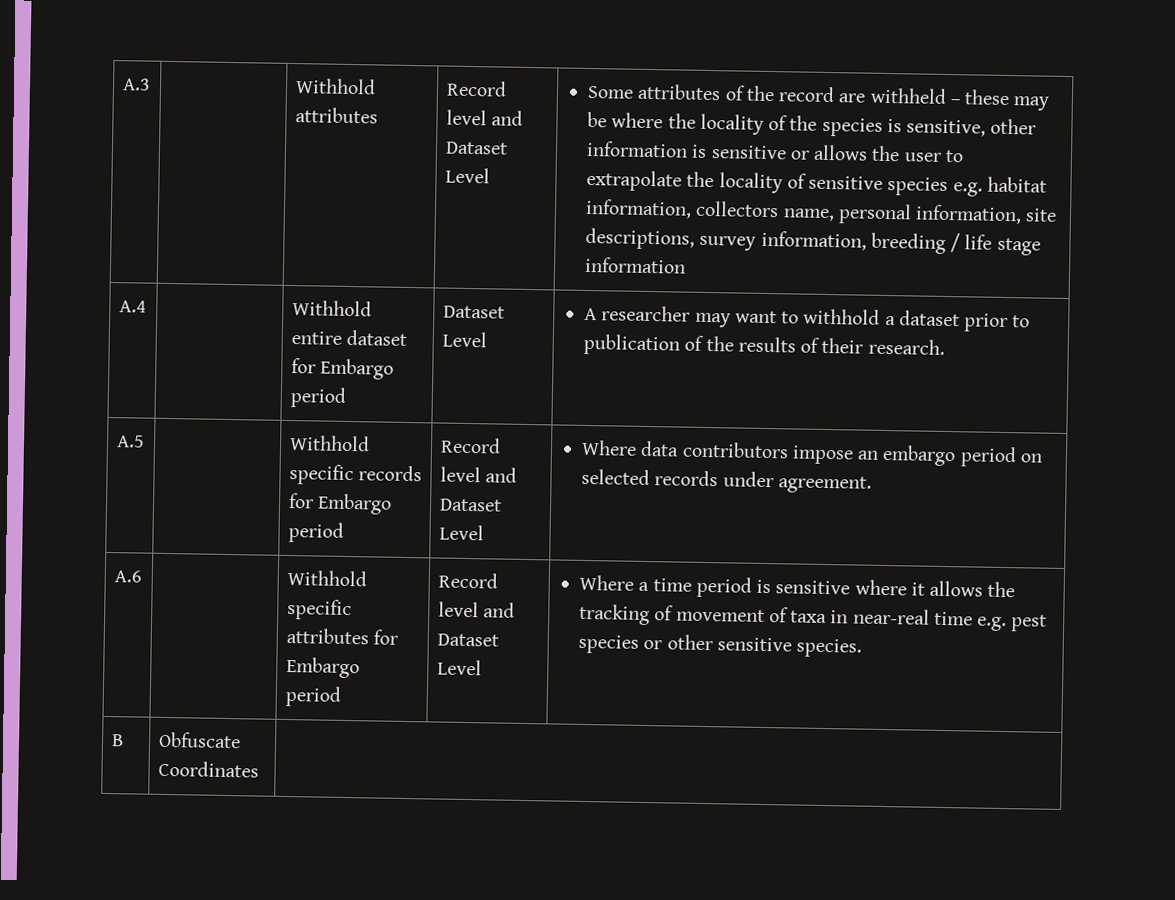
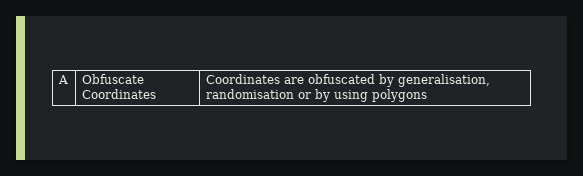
- A.3 | | Withhold attributes | Record level and Dataset Level | Some attributes of the record are withheld – these may be where the locality of the species is sensitive, other information is sensitive or allows the user to extrapolate the locality of sensitive species e.g. habitat information, collectors name, personal information, site descriptions, survey information, breeding / life stage information
- A.4 | | Withhold entire dataset for Embargo period | Dataset Level | A researcher may want to withhold a dataset prior to publication of the results of their research.
- A.5 | | Withhold specific records for Embargo period | Record level and Dataset Level | Where data contributors impose an embargo period on selected records under agreement.
- A.6 | | Withhold specific attributes for Embargo period | Record level and Dataset Level | Where a time period is sensitive where it allows the tracking of movement of taxa in near-real time e.g. pest species or other sensitive species.
- B | Obfuscate Coordinates |
+ A | Obfuscate Coordinates | Coordinates are obfuscated by generalisation, randomisation or by using polygons

